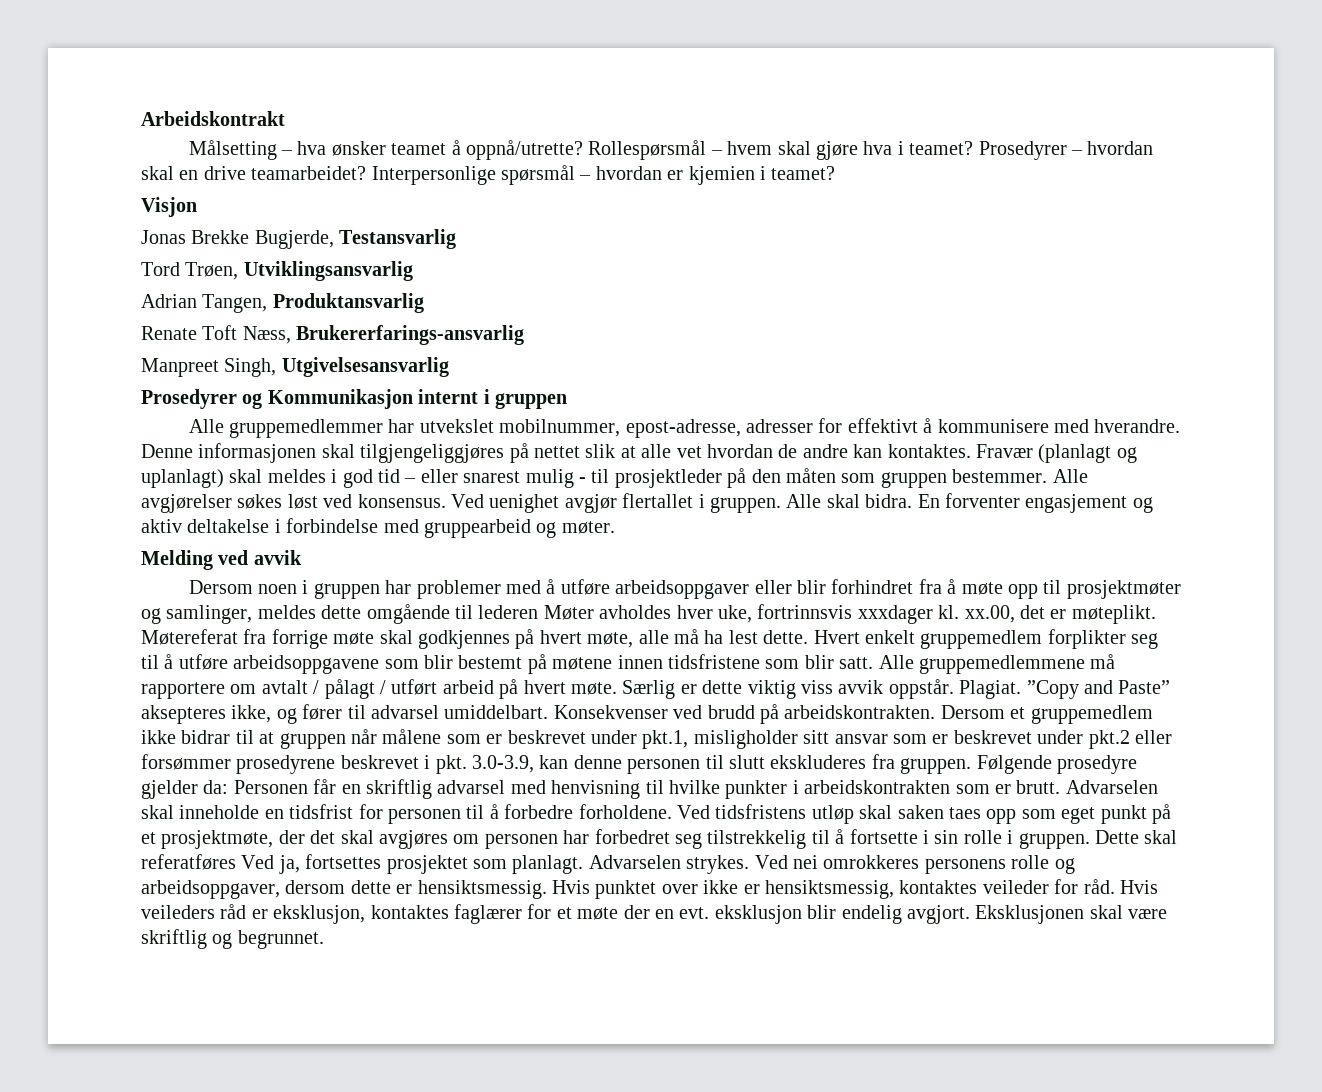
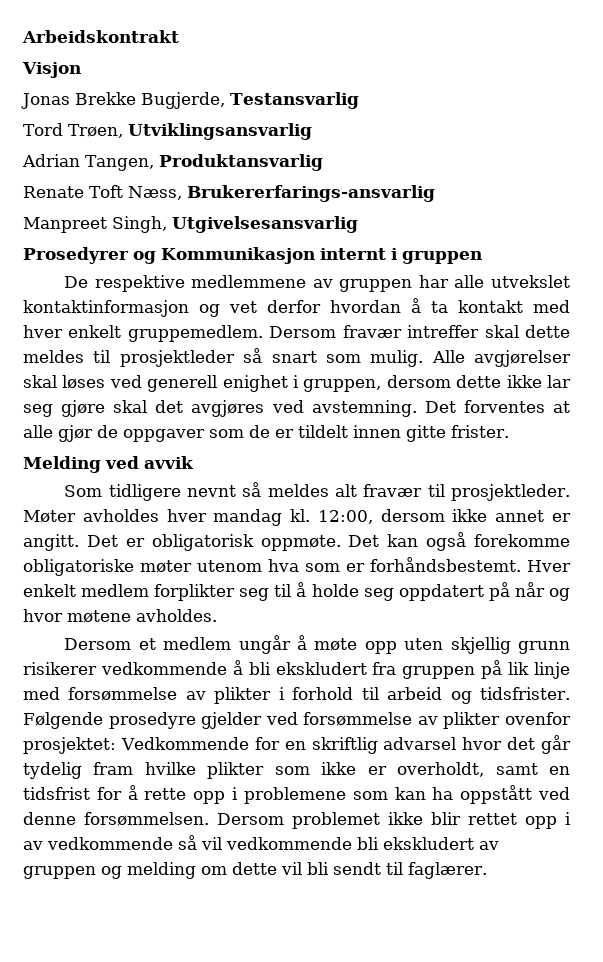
- Målsetting – hva ønsker teamet å oppnå/utrette? Rollespørsmål – hvem skal gjøre hva i teamet? Prosedyrer – hvordan skal en drive teamarbeidet? Interpersonlige spørsmål – hvordan er kjemien i teamet?
- Alle gruppemedlemmer har utvekslet mobilnummer, epost-adresse, adresser for effektivt å kommunisere med hverandre. Denne informasjonen skal tilgjengeliggjøres på nettet slik at alle vet hvordan de andre kan kontaktes. Fravær (planlagt og uplanlagt) skal meldes i god tid – eller snarest mulig - til prosjektleder på den måten som gruppen bestemmer. Alle avgjørelser søkes løst ved konsensus. Ved uenighet avgjør flertallet i gruppen. Alle skal bidra. En forventer engasjement og aktiv deltakelse i forbindelse med gruppearbeid og møter.
+ De respektive medlemmene av gruppen har alle utvekslet kontaktinformasjon og vet derfor hvordan å ta kontakt med hver enkelt gruppemedlem. Dersom fravær intreffer skal dette meldes til prosjektleder så snart som mulig. Alle avgjørelser skal løses ved generell enighet i gruppen, dersom dette ikke lar seg gjøre skal det avgjøres ved avstemning. Det forventes at alle gjør de oppgaver som de er tildelt innen gitte frister.
  Melding ved avvik
- Dersom noen i gruppen har problemer med å utføre arbeidsoppgaver eller blir forhindret fra å møte opp til prosjektmøter og samlinger, meldes dette omgående til lederen Møter avholdes hver uke, fortrinnsvis xxxdager kl. xx.00, det er møteplikt. Møtereferat fra forrige møte skal godkjennes på hvert møte, alle må ha lest dette. Hvert enkelt gruppemedlem forplikter seg til å utføre arbeidsoppgavene som blir bestemt på møtene innen tidsfristene som blir satt. Alle gruppemedlemmene må rapportere om avtalt / pålagt / utført arbeid på hvert møte. Særlig er dette viktig viss avvik oppstår. Plagiat. ”Copy and Paste” aksepteres ikke, og fører til advarsel umiddelbart. Konsekvenser ved brudd på arbeidskontrakten. Dersom et gruppemedlem ikke bidrar til at gruppen når målene som er beskrevet under pkt.1, misligholder sitt ansvar som er beskrevet under pkt.2 eller forsømmer prosedyrene beskrevet i pkt. 3.0-3.9, kan denne personen til slutt ekskluderes fra gruppen. Følgende prosedyre gjelder da: Personen får en skriftlig advarsel med henvisning til hvilke punkter i arbeidskontrakten som er brutt. Advarselen skal inneholde en tidsfrist for personen til å forbedre forholdene. Ved tidsfristens utløp skal saken taes opp som eget punkt på et prosjektmøte, der det skal avgjøres om personen har forbedret seg tilstrekkelig til å fortsette i sin rolle i gruppen. Dette skal referatføres Ved ja, fortsettes prosjektet som planlagt. Advarselen strykes. Ved nei omrokkeres personens rolle og arbeidsoppgaver, dersom dette er hensiktsmessig. Hvis punktet over ikke er hensiktsmessig, kontaktes veileder for råd. Hvis veileders råd er eksklusjon, kontaktes faglærer for et møte der en evt. eksklusjon blir endelig avgjort. Eksklusjonen skal være skriftlig og begrunnet.
+ Som tidligere nevnt så meldes alt fravær til prosjektleder. Møter avholdes hver mandag kl. 12:00, dersom ikke annet er angitt. Det er obligatorisk oppmøte. Det kan også forekomme obligatoriske møter utenom hva som er forhåndsbestemt. Hver enkelt medlem forplikter seg til å holde seg oppdatert på når og hvor møtene avholdes.
+ Dersom et medlem ungår å møte opp uten skjellig grunn risikerer vedkommende å bli ekskludert fra gruppen på lik linje med forsømmelse av plikter i forhold til arbeid og tidsfrister. Følgende prosedyre gjelder ved forsømmelse av plikter ovenfor prosjektet: Vedkommende for en skriftlig advarsel hvor det går tydelig fram hvilke plikter som ikke er overholdt, samt en tidsfrist for å rette opp i problemene som kan ha oppstått ved denne forsømmelsen. Dersom problemet ikke blir rettet opp i av vedkommende så vil vedkommende bli ekskludert av gruppen og melding om dette vil bli sendt til faglærer.

